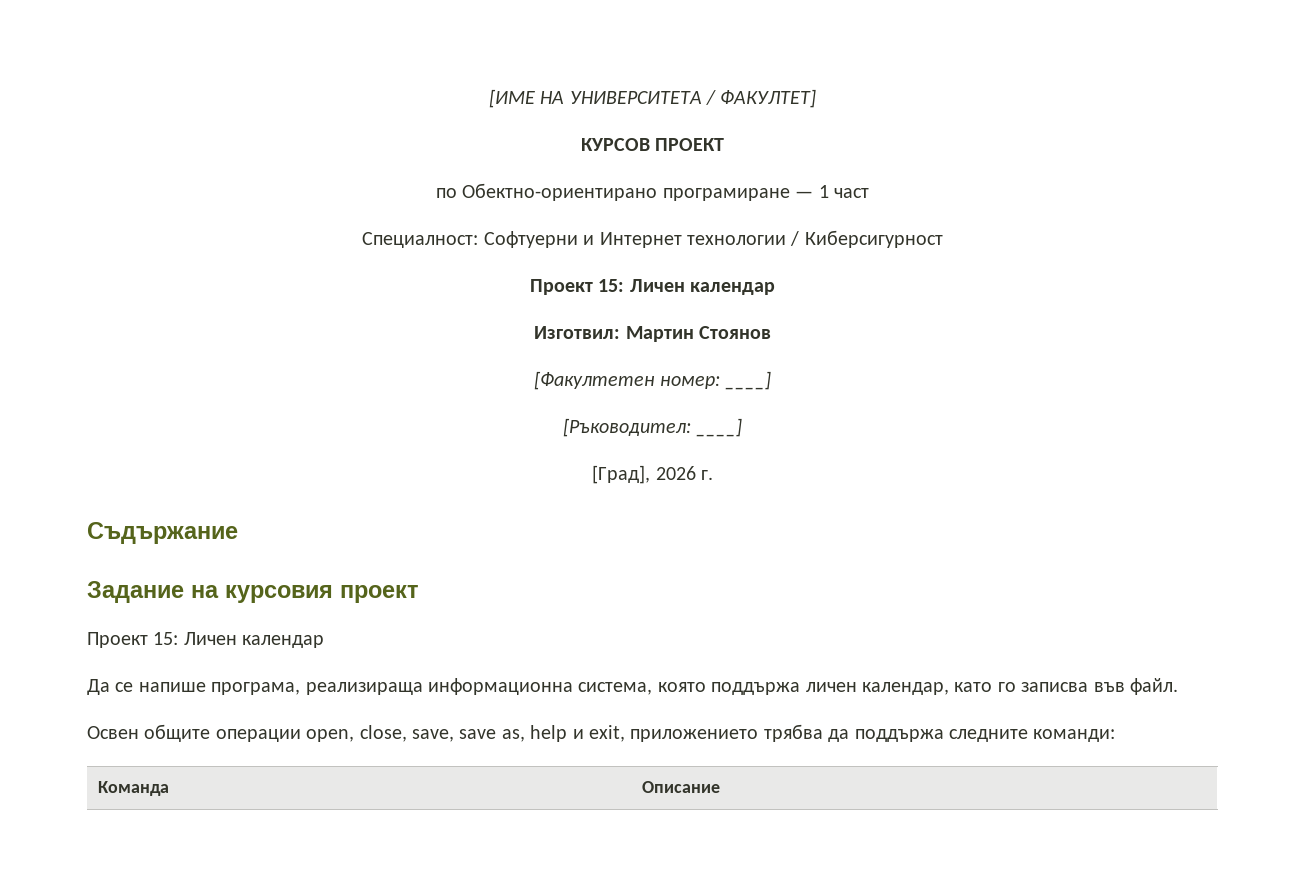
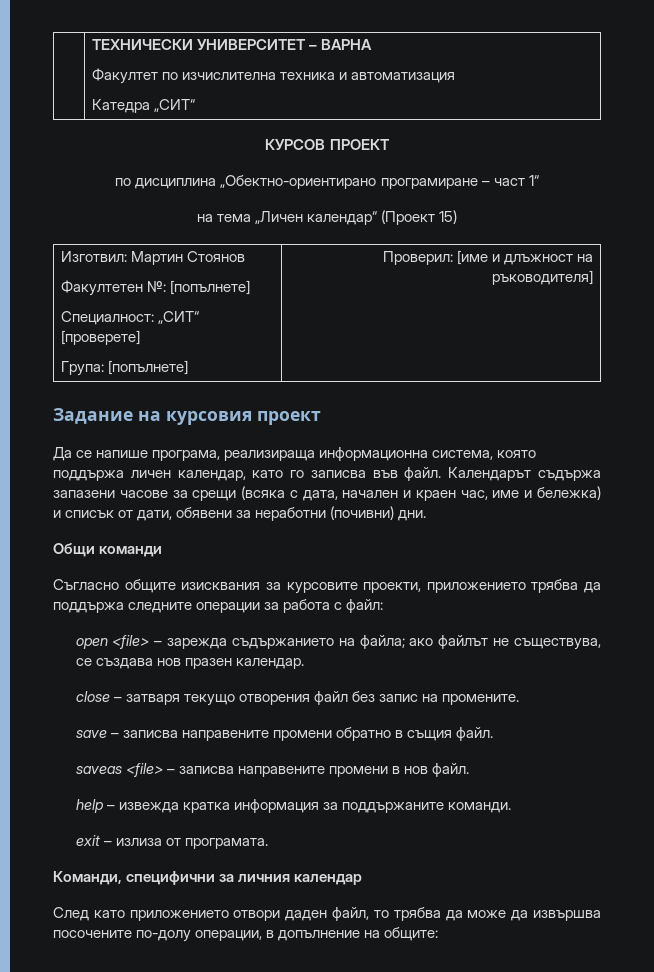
- [ИМЕ НА УНИВЕРСИТЕТА / ФАКУЛТЕТ]
+ | ТЕХНИЧЕСКИ УНИВЕРСИТЕТ – ВАРНА
+ Факултет по изчислителна техника и автоматизация
+ Катедра „СИТ“
  КУРСОВ ПРОЕКТ
- по Обектно-ориентирано програмиране — 1 част
- Специалност: Софтуерни и Интернет технологии / Киберсигурност
- Проект 15: Личен календар
+ по дисциплина „Обектно-ориентирано програмиране – част 1“
+ на тема „Личен календар“ (Проект 15)
  Изготвил: Мартин Стоянов
- [Факултетен номер: ____]
- [Ръководител: ____]
- [Град], 2026 г.
- Съдържание
+ Факултетен №: [попълнете]
+ Специалност: „СИТ“ [проверете]
+ Група: [попълнете] | Проверил: [име и длъжност на ръководителя]
  Задание на курсовия проект
- Проект 15: Личен календар
- Да се напише програма, реализираща информационна система, която поддържа личен календар, като го записва във файл.
- Освен общите операции open, close, save, save as, help и exit, приложението трябва да поддържа следните команди:
- Команда | Описание
+ Да се напише програма, реализираща информационна система, която поддържа личен календар, като го записва във файл. Календарът съдържа запазени часове за срещи (всяка с дата, начален и краен час, име и бележка) и списък от дати, обявени за неработни (почивни) дни.
+ Общи команди
+ Съгласно общите изисквания за курсовите проекти, приложението трябва да поддържа следните операции за работа с файл:
+ open <file> – зарежда съдържанието на файла; ако файлът не съществува, се създава нов празен календар.
+ close – затваря текущо отворения файл без запис на промените.
+ save – записва направените промени обратно в същия файл.
+ saveas <file> – записва направените промени в нов файл.
+ help – извежда кратка информация за поддържаните команди.
+ exit – излиза от програмата.
+ Команди, специфични за личния календар
+ След като приложението отвори даден файл, то трябва да може да извършва посочените по-долу операции, в допълнение на общите:

